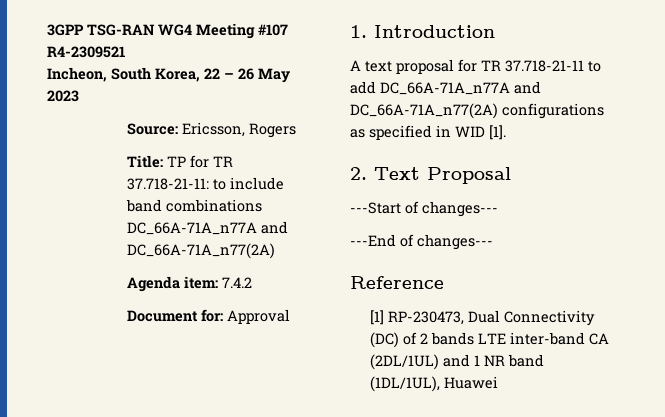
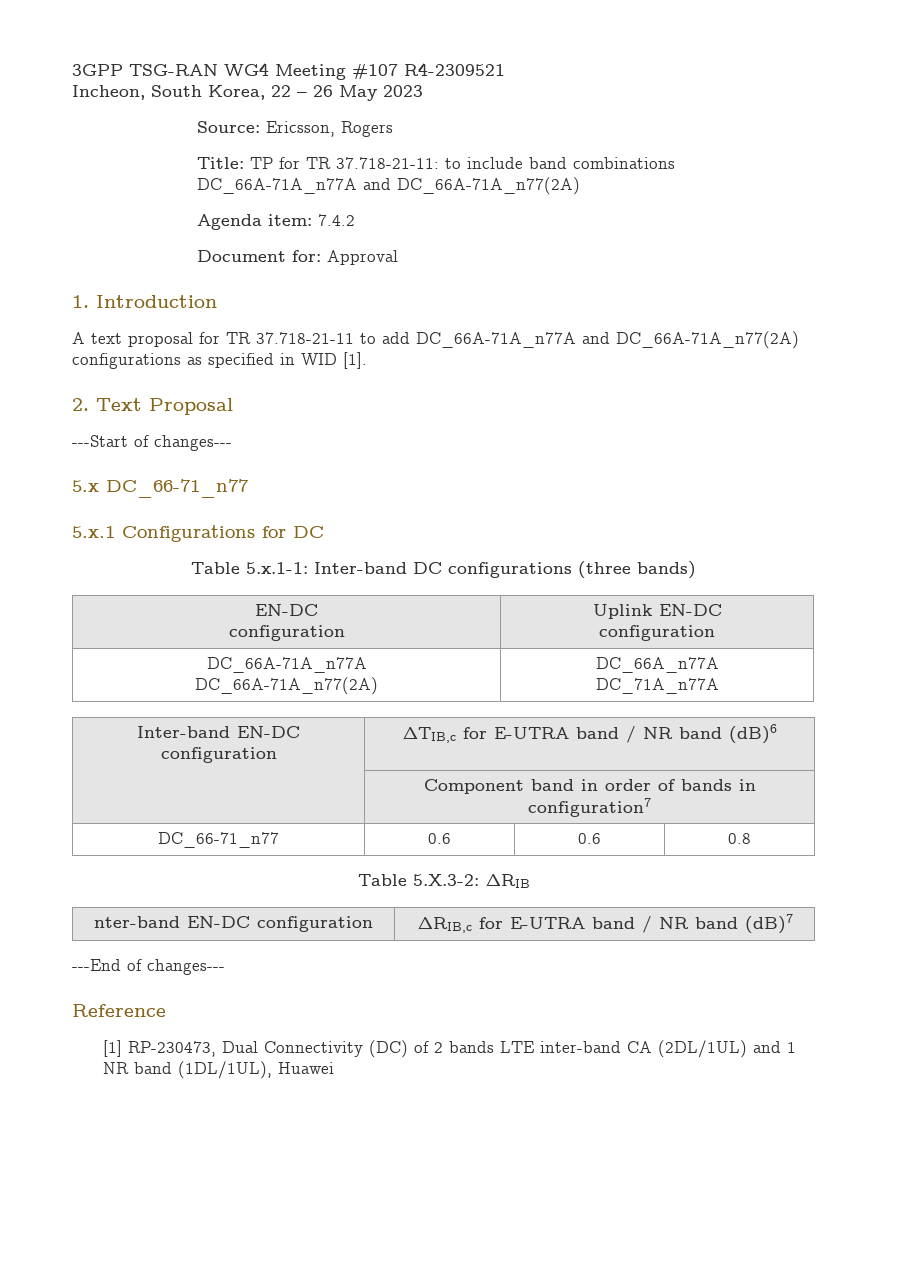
+ 5.x DC_66-71_n77
+ 5.x.1 Configurations for DC
+ Table 5.x.1-1: Inter-band DC configurations (three bands)
+ EN-DC
+ configuration | Uplink EN-DC
+ configuration
+ DC_66A-71A_n77A
+ DC_66A-71A_n77(2A) | DC_66A_n77A
+ DC_71A_n77A
+ Inter-band EN-DC configuration | ΔTIB,c for E-UTRA band / NR band (dB)6
+ | Component band in order of bands in configuration7
+ DC_66-71_n77 | 0.6 | 0.6 | 0.8
+ Table 5.X.3-2: ΔRIB
+ nter-band EN-DC configuration | ΔRIB,c for E-UTRA band / NR band (dB)7

